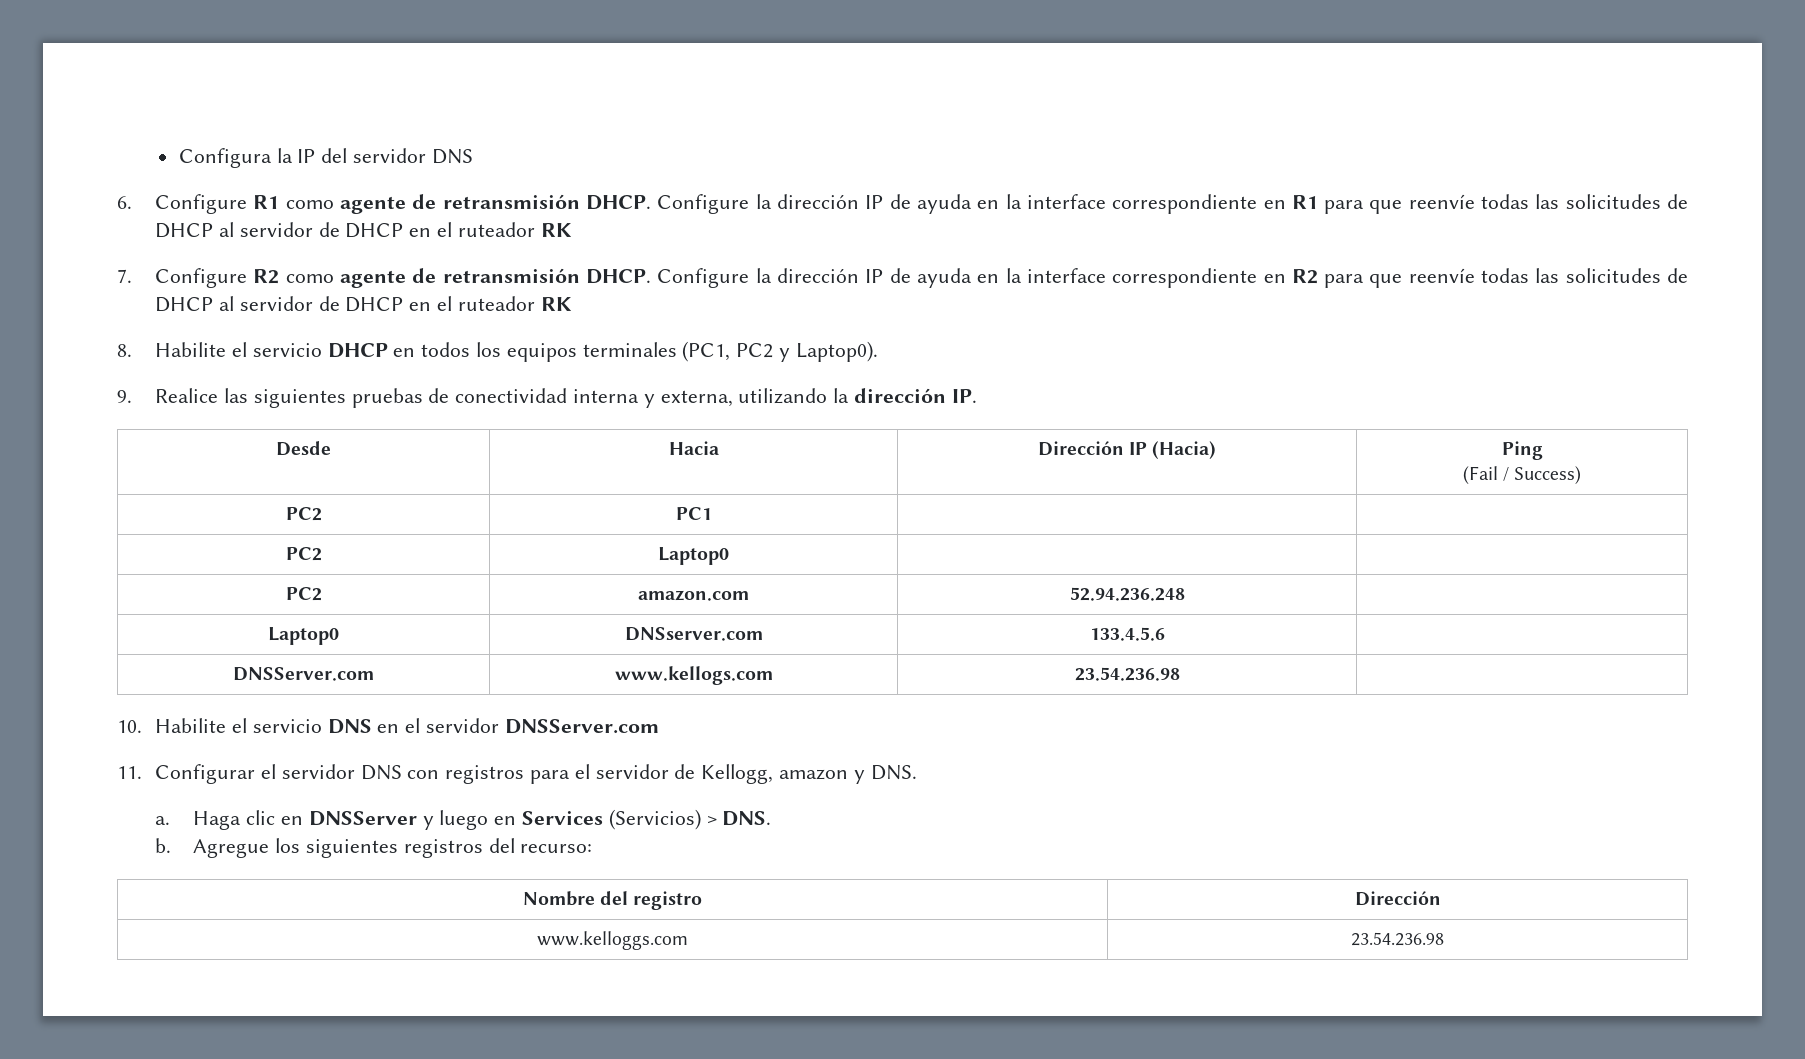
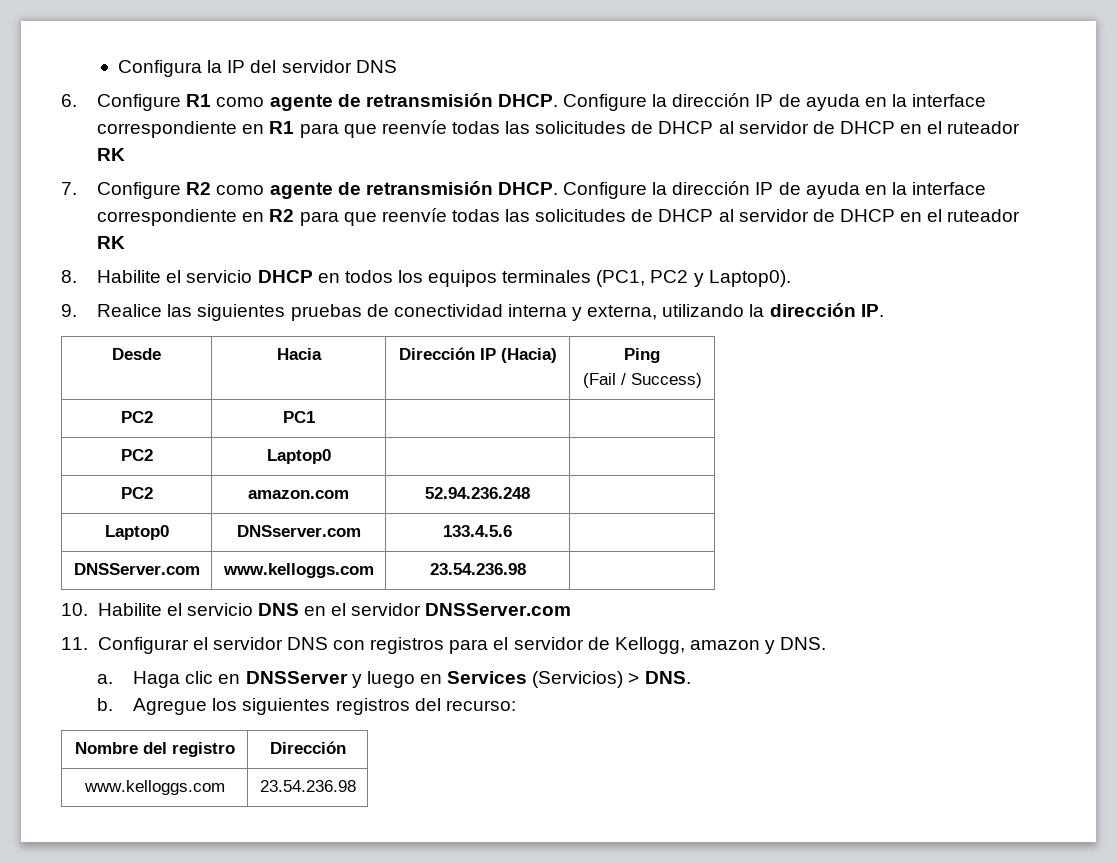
- DNSServer.com | www.kellogs.com | 23.54.236.98 |
+ DNSServer.com | www.kelloggs.com | 23.54.236.98 |

